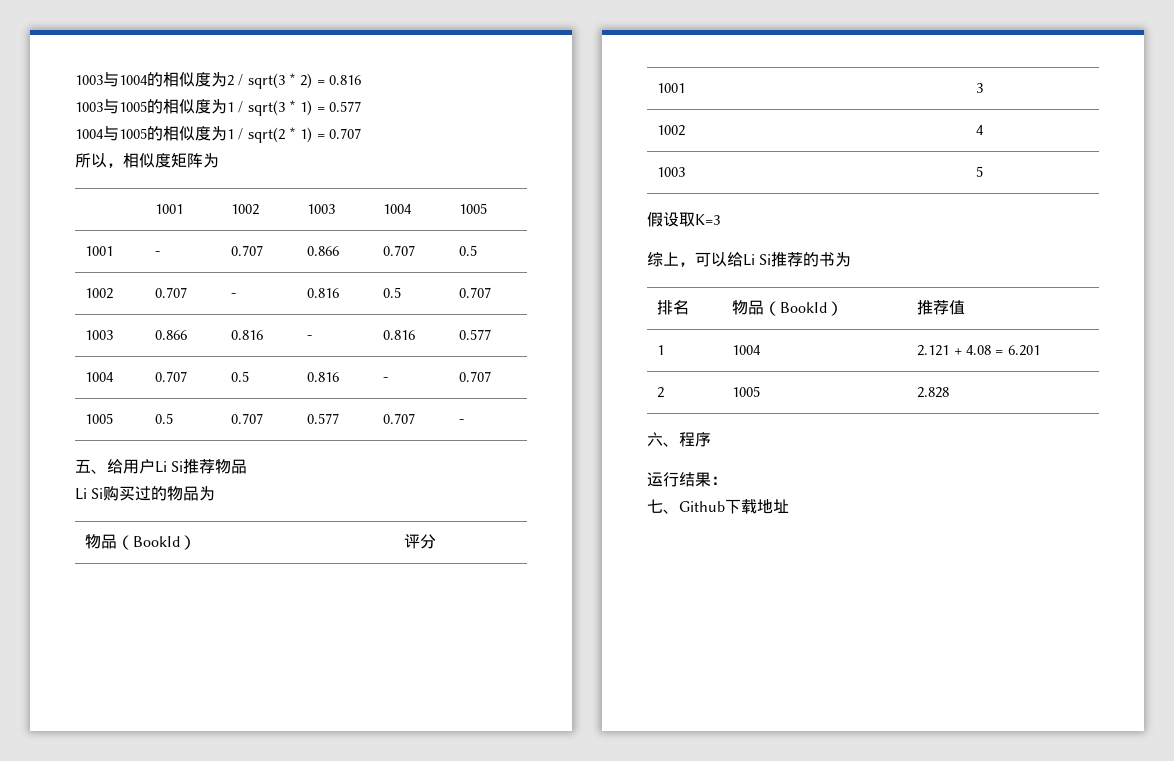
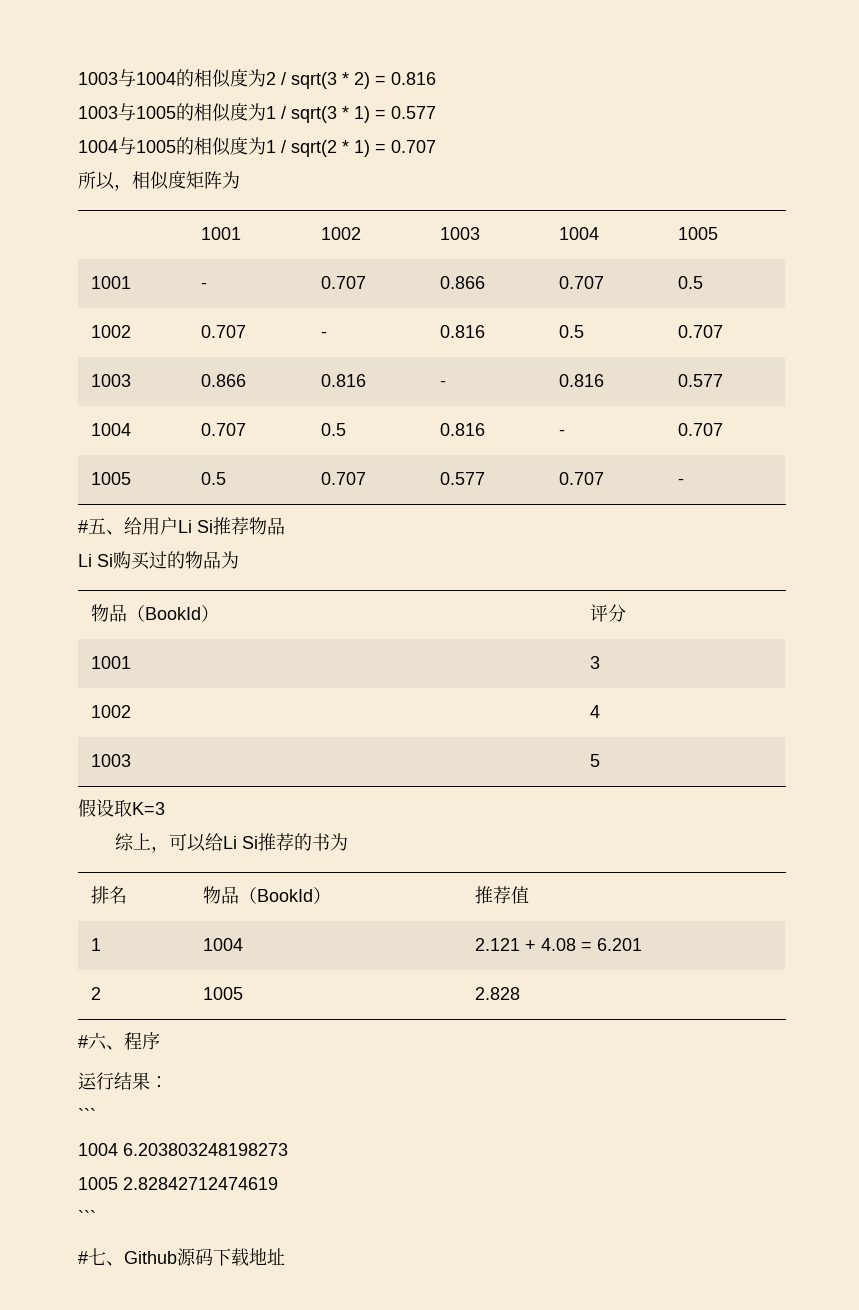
- 五、给用户Li Si推荐物品
+ #五、给用户Li Si推荐物品
- 六、程序
+ #六、程序
  运行结果：
- 七、Github下载地址
+ ```
+ 1004 6.203803248198273
+ 1005 2.82842712474619
+ ```
+ #七、Github源码下载地址

